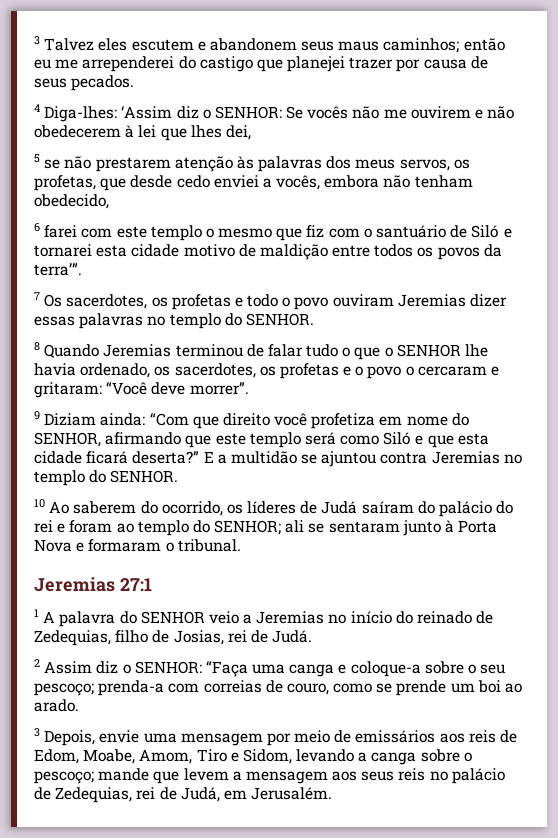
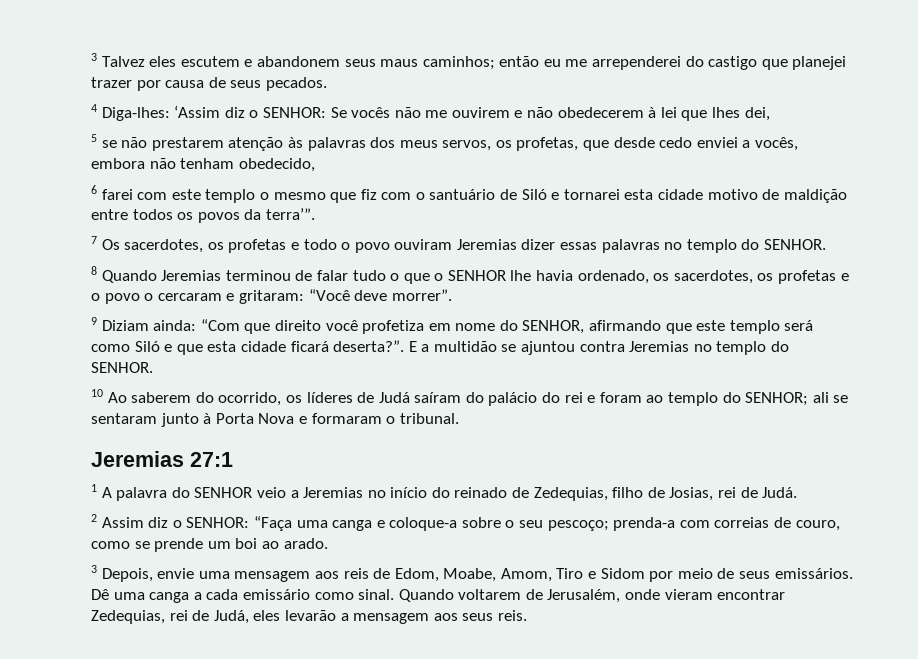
- 9 Diziam ainda: “Com que direito você profetiza em nome do SENHOR, afirmando que este templo será como Siló e que esta cidade ficará deserta?”
+ 9 Diziam ainda: “Com que direito você profetiza em nome do SENHOR, afirmando que este templo será como Siló e que esta cidade ficará deserta?”.
- 3 Depois, envie uma mensagem por meio de emissários aos reis de Edom, Moabe, Amom, Tiro e Sidom, levando a canga sobre o pescoço; mande que levem a mensagem aos seus reis no palácio de Zedequias, rei de Judá, em Jerusalém.
+ 3 Depois, envie uma mensagem aos reis de Edom, Moabe, Amom, Tiro e Sidom por meio de seus emissários. Dê uma canga a cada emissário como sinal. Quando voltarem de Jerusalém, onde vieram encontrar Zedequias, rei de Judá, eles levarão a mensagem aos seus reis.

